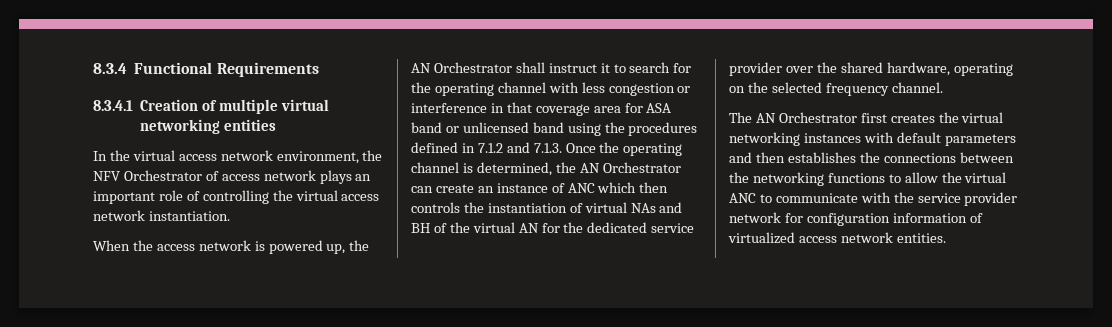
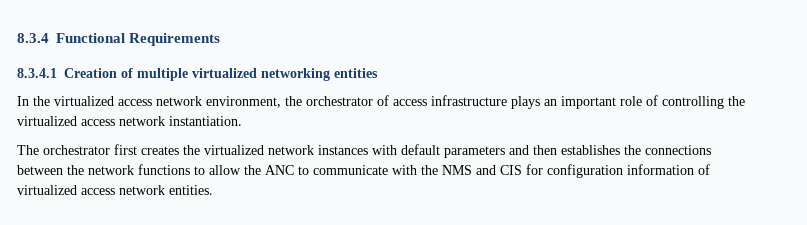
- 8.3.4.1 Creation of multiple virtual networking entities
+ 8.3.4.1 Creation of multiple virtualized networking entities
- In the virtual access network environment, the NFV Orchestrator of access network plays an important role of controlling the virtual access network instantiation.
+ In the virtualized access network environment, the orchestrator of access infrastructure plays an important role of controlling the virtualized access network instantiation.
- When the access network is powered up, the AN Orchestrator shall instruct it to search for the operating channel with less congestion or interference in that coverage area for ASA band or unlicensed band using the procedures defined in 7.1.2 and 7.1.3. Once the operating channel is determined, the AN Orchestrator can create an instance of ANC which then controls the instantiation of virtual NAs and BH of the virtual AN for the dedicated service provider over the shared hardware, operating on the selected frequency channel.
- The AN Orchestrator first creates the virtual networking instances with default parameters and then establishes the connections between the networking functions to allow the virtual ANC to communicate with the service provider network for configuration information of virtualized access network entities.
+ The orchestrator first creates the virtualized network instances with default parameters and then establishes the connections between the network functions to allow the ANC to communicate with the NMS and CIS for configuration information of virtualized access network entities.

